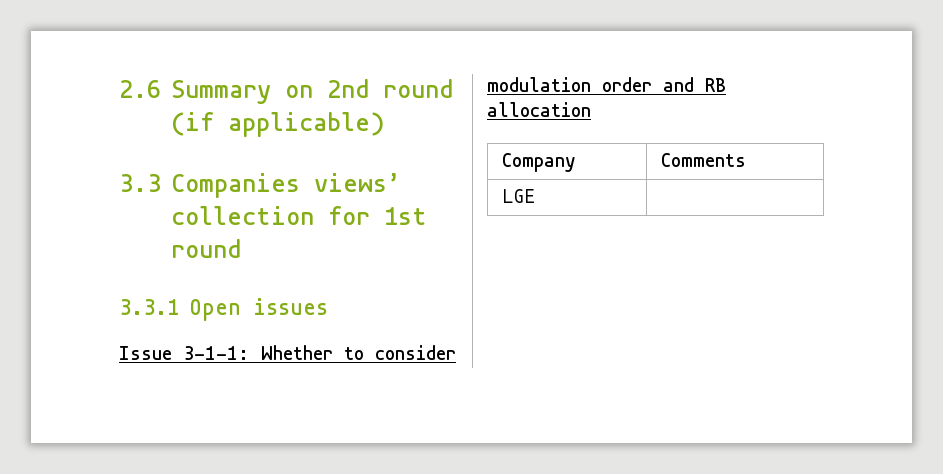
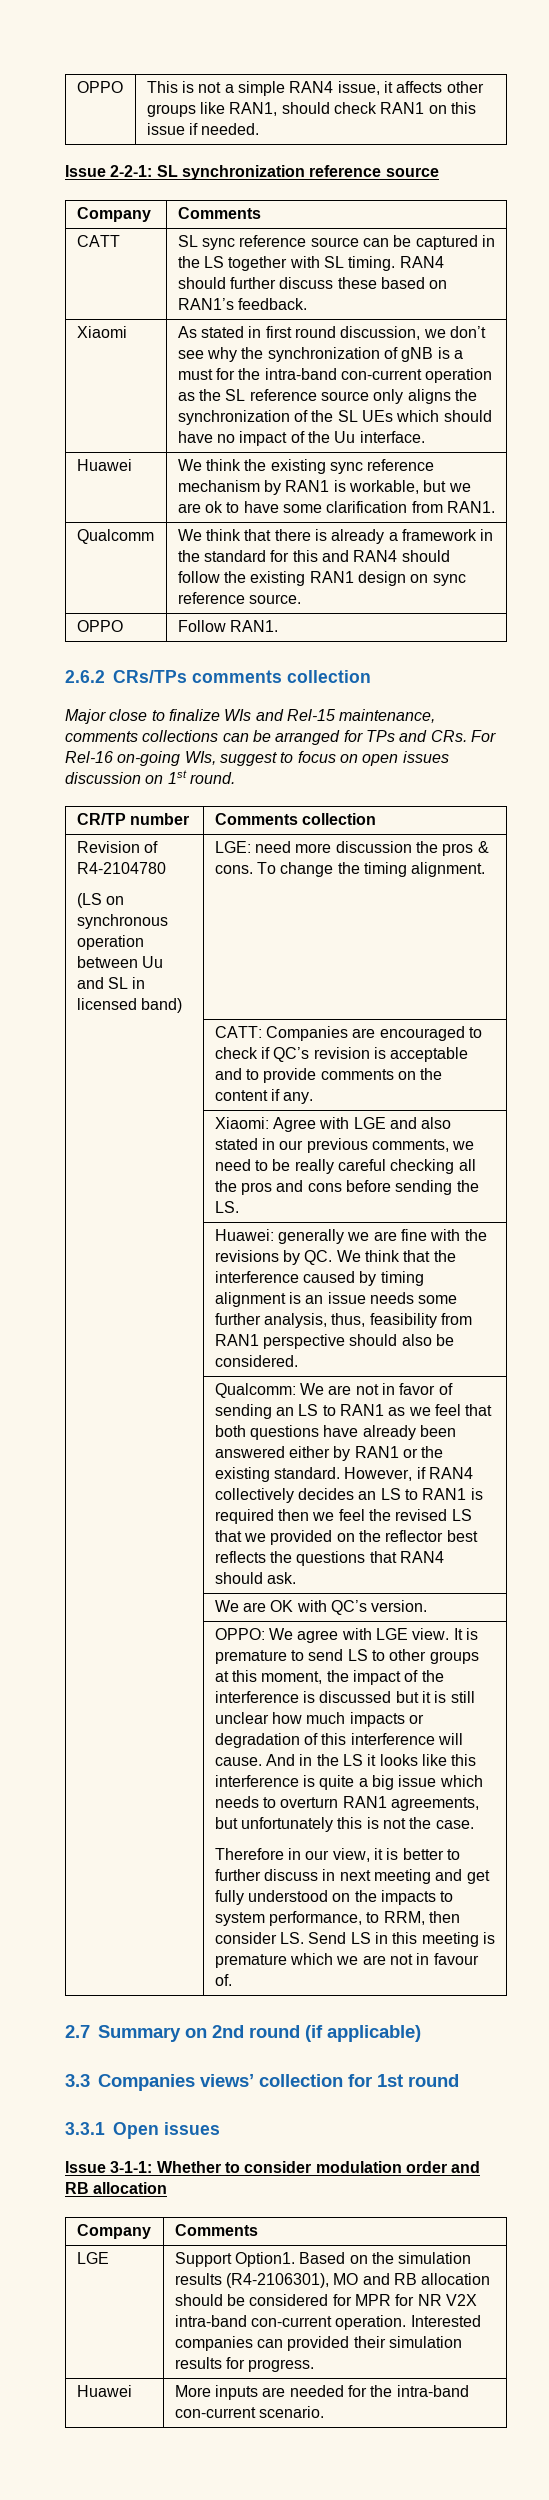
- 2.6 Summary on 2nd round (if applicable)
+ OPPO | This is not a simple RAN4 issue, it affects other groups like RAN1, should check RAN1 on this issue if needed.
+ Issue 2-2-1: SL synchronization reference source
+ Company | Comments
+ CATT | SL sync reference source can be captured in the LS together with SL timing. RAN4 should further discuss these based on RAN1’s feedback.
+ Xiaomi | As stated in first round discussion, we don’t see why the synchronization of gNB is a must for the intra-band con-current operation as the SL reference source only aligns the synchronization of the SL UEs which should have no impact of the Uu interface.
+ Huawei | We think the existing sync reference mechanism by RAN1 is workable, but we are ok to have some clarification from RAN1.
+ Qualcomm | We think that there is already a framework in the standard for this and RAN4 should follow the existing RAN1 design on sync reference source.
+ OPPO | Follow RAN1.
+ 2.6.2 CRs/TPs comments collection
+ Major close to finalize WIs and Rel-15 maintenance, comments collections can be arranged for TPs and CRs. For Rel-16 on-going WIs, suggest to focus on open issues discussion on 1st round.
+ CR/TP number | Comments collection
+ Revision of R4-2104780
+ (LS on synchronous operation between Uu and SL in licensed band) | LGE: need more discussion the pros & cons. To change the timing alignment.
+ | CATT: Companies are encouraged to check if QC’s revision is acceptable and to provide comments on the content if any.
+ | Xiaomi: Agree with LGE and also stated in our previous comments, we need to be really careful checking all the pros and cons before sending the LS.
+ | Huawei: generally we are fine with the revisions by QC. We think that the interference caused by timing alignment is an issue needs some further analysis, thus, feasibility from RAN1 perspective should also be considered.
+ | Qualcomm: We are not in favor of sending an LS to RAN1 as we feel that both questions have already been answered either by RAN1 or the existing standard. However, if RAN4 collectively decides an LS to RAN1 is required then we feel the revised LS that we provided on the reflector best reflects the questions that RAN4 should ask.
+ | We are OK with QC’s version.
+ | OPPO: We agree with LGE view. It is premature to send LS to other groups at this moment, the impact of the interference is discussed but it is still unclear how much impacts or degradation of this interference will cause. And in the LS it looks like this interference is quite a big issue which needs to overturn RAN1 agreements, but unfortunately this is not the case.
+ Therefore in our view, it is better to further discuss in next meeting and get fully understood on the impacts to system performance, to RRM, then consider LS. Send LS in this meeting is premature which we are not in favour of.
+ 2.7 Summary on 2nd round (if applicable)
- LGE |
+ LGE | Support Option1. Based on the simulation results (R4-2106301), MO and RB allocation should be considered for MPR for NR V2X intra-band con-current operation. Interested companies can provided their simulation results for progress.
+ Huawei | More inputs are needed for the intra-band con-current scenario.

